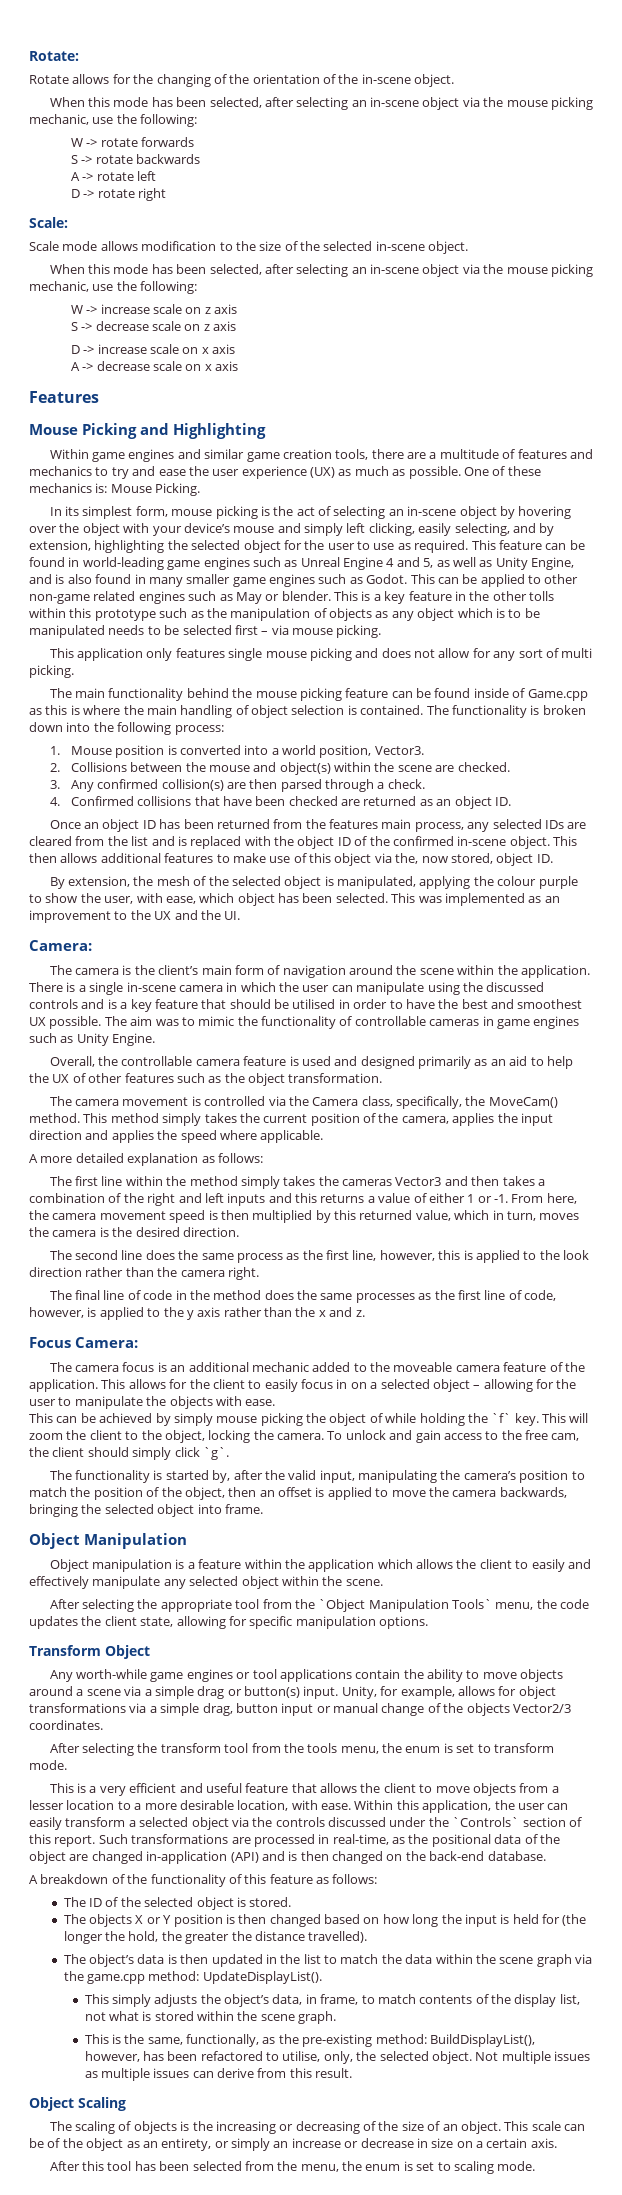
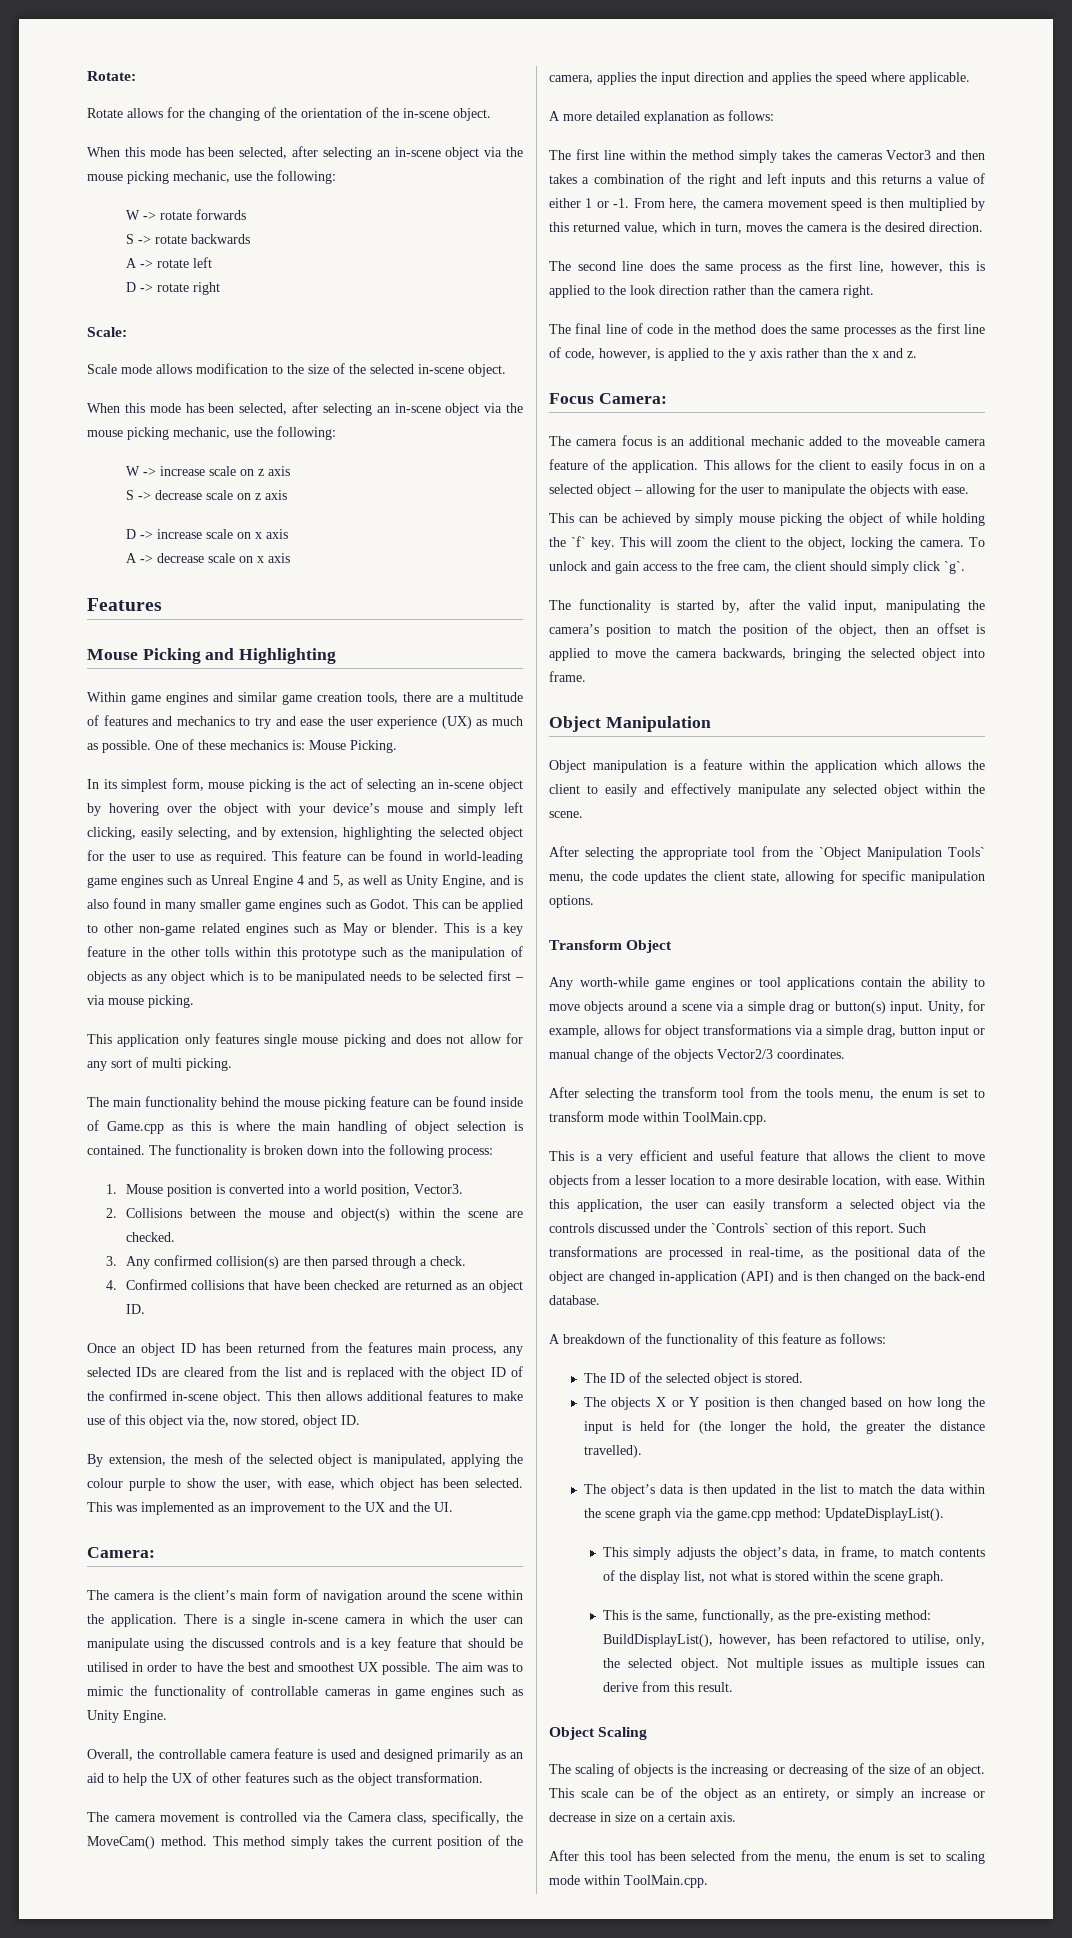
- After selecting the transform tool from the tools menu, the enum is set to transform mode.
+ After selecting the transform tool from the tools menu, the enum is set to transform mode within ToolMain.cpp.
- After this tool has been selected from the menu, the enum is set to scaling mode.
+ After this tool has been selected from the menu, the enum is set to scaling mode within ToolMain.cpp.

